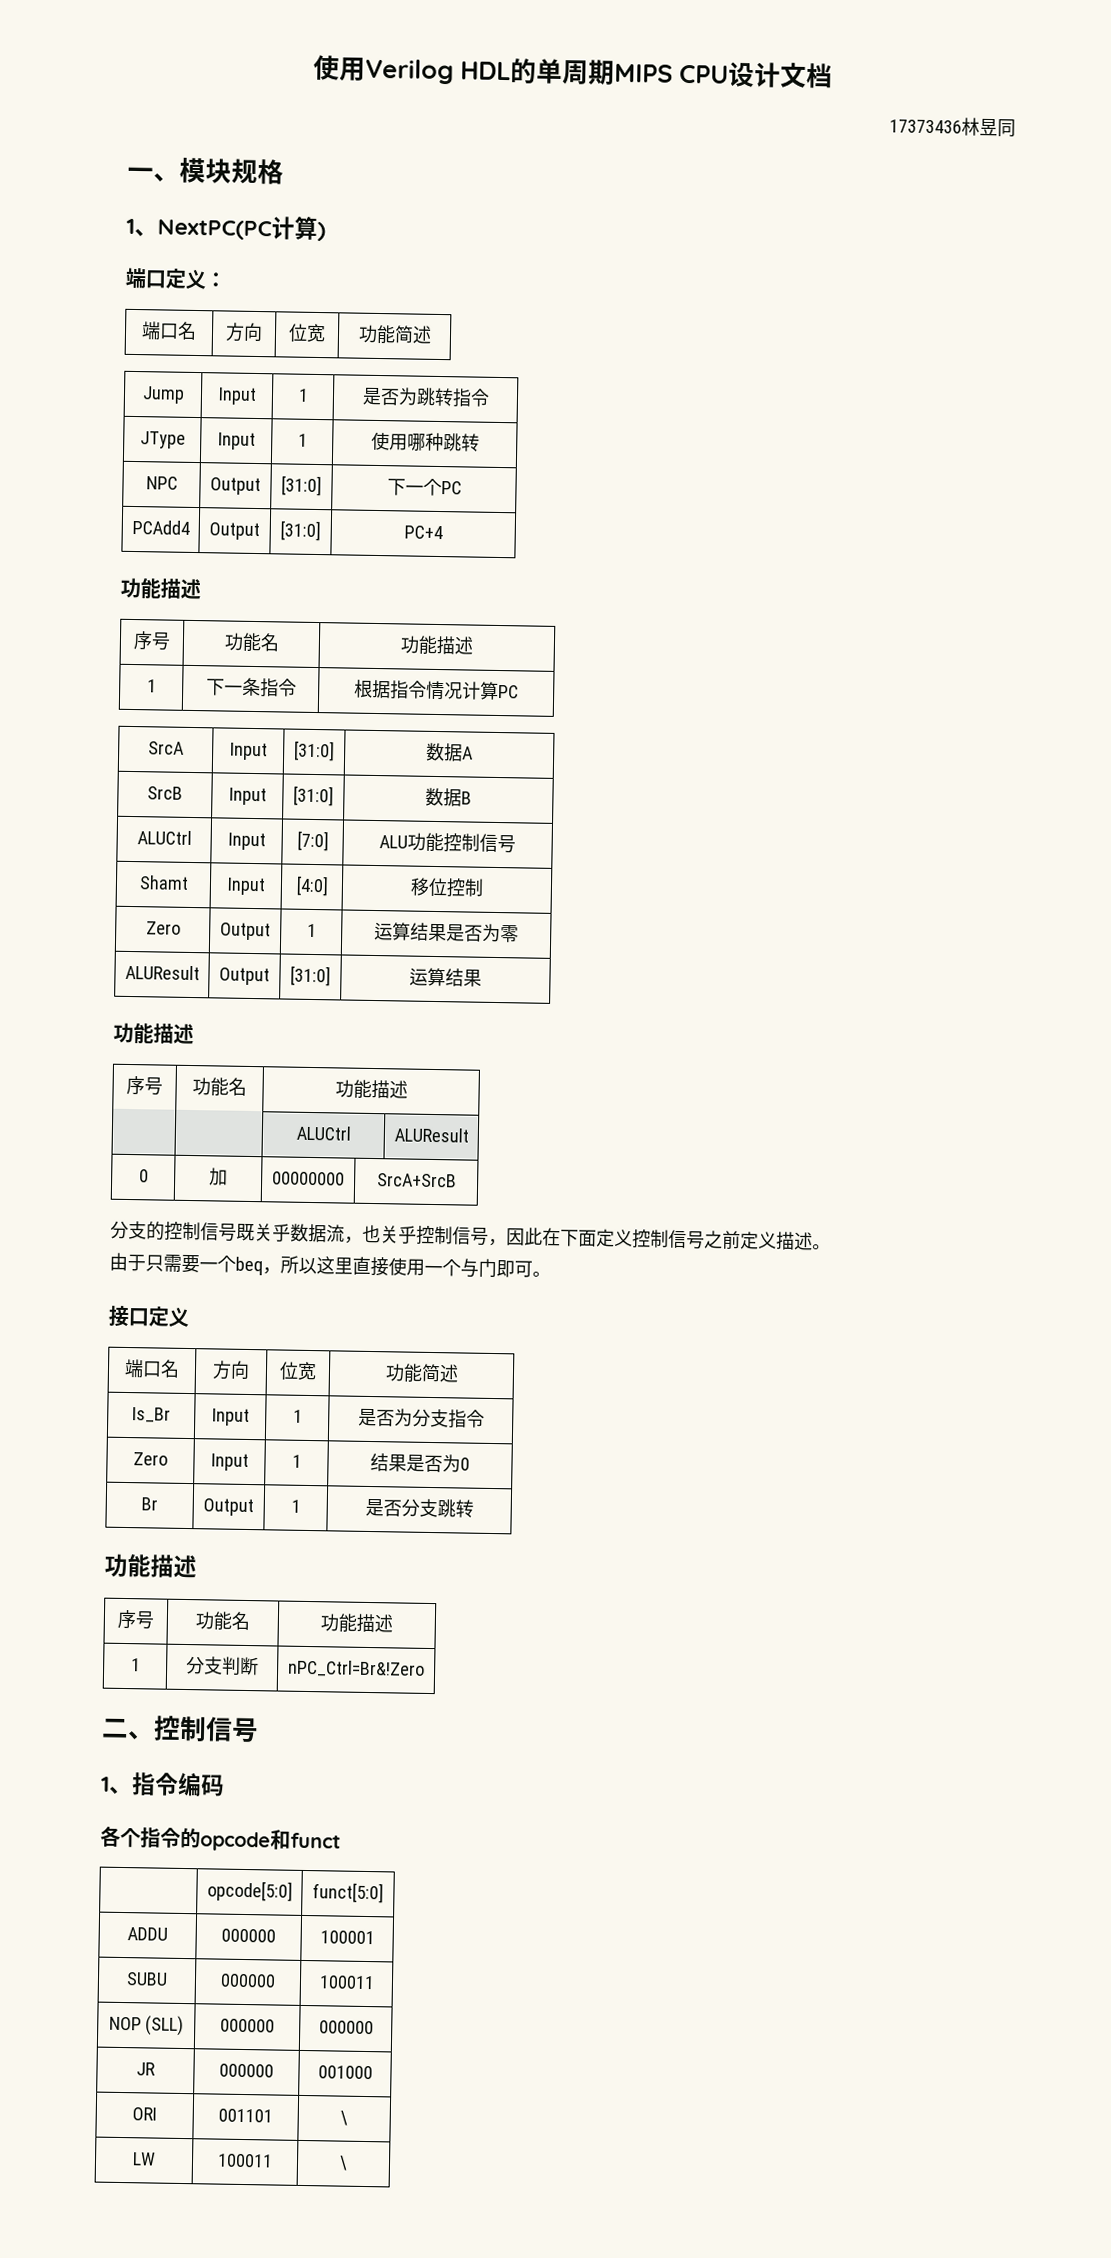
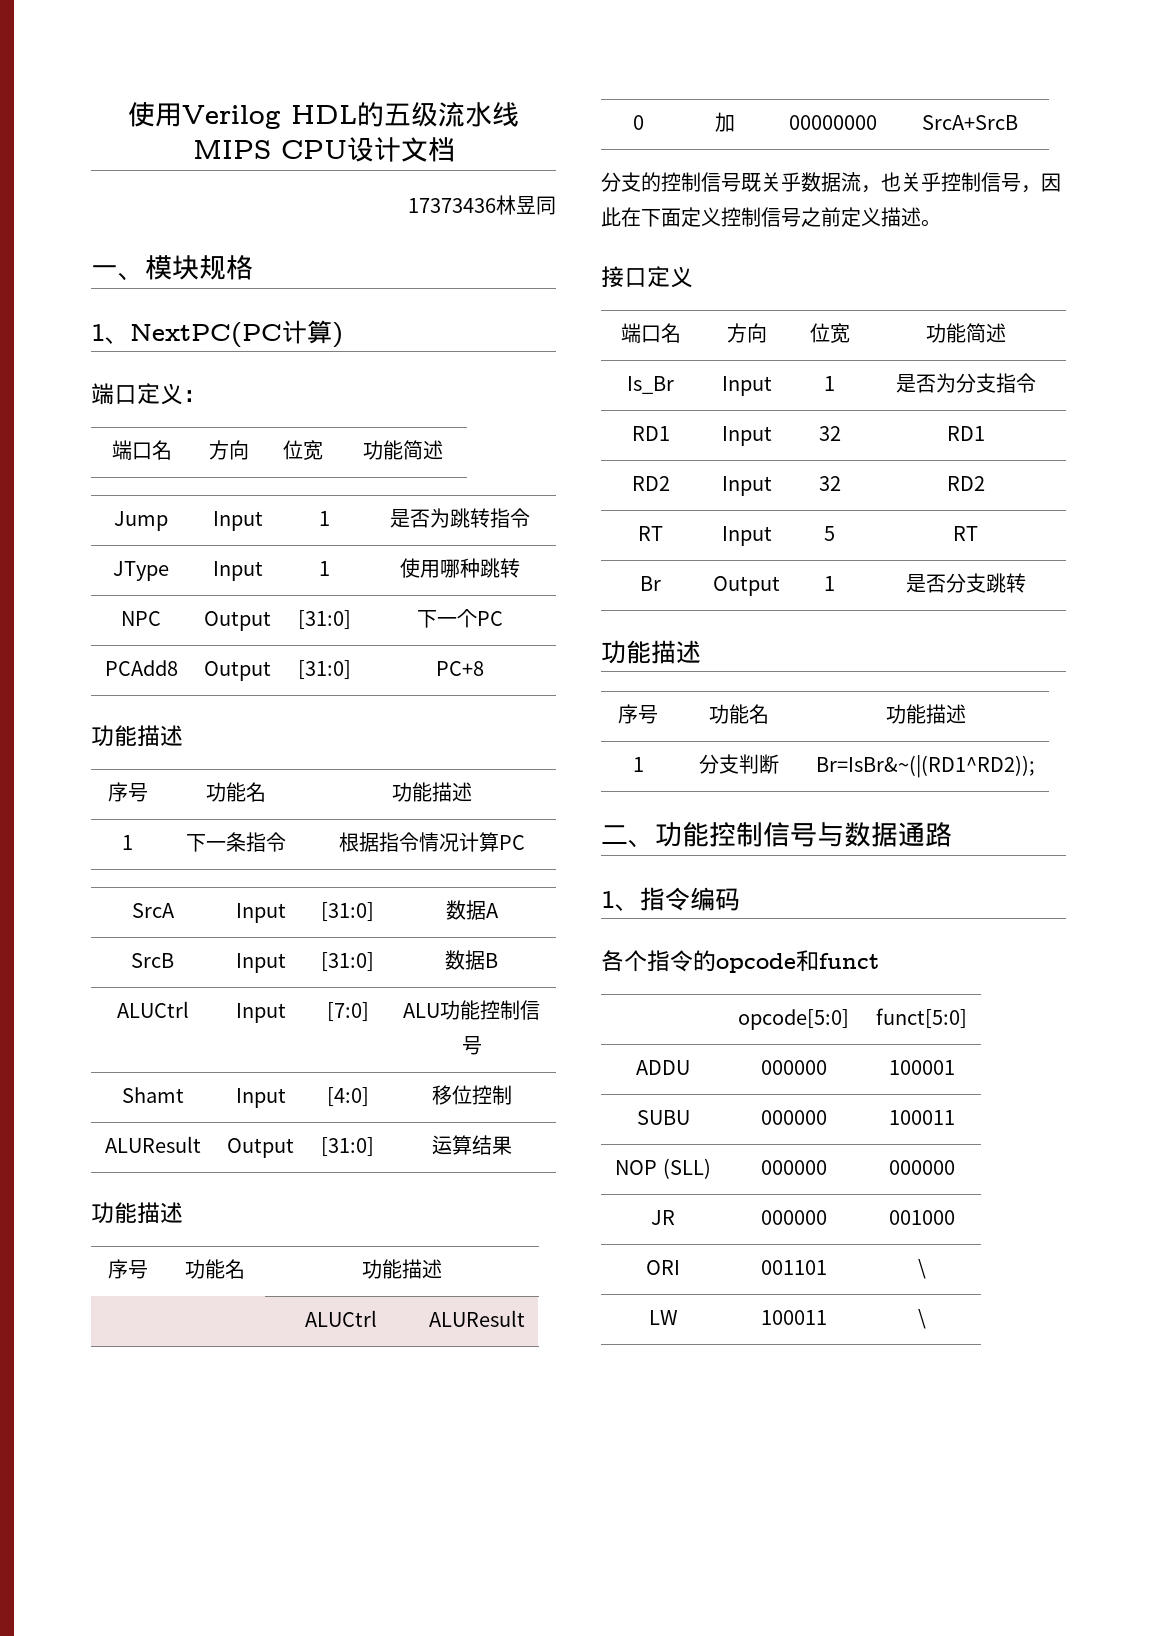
- 使用Verilog HDL的单周期MIPS CPU设计文档
+ 使用Verilog HDL的五级流水线MIPS CPU设计文档
- PCAdd4 | Output | [31:0] | PC+4
+ PCAdd8 | Output | [31:0] | PC+8
- Zero | Output | 1 | 运算结果是否为零
- 由于只需要一个beq，所以这里直接使用一个与门即可。
- Zero | Input | 1 | 结果是否为0
+ RD1 | Input | 32 | RD1
+ RD2 | Input | 32 | RD2
+ RT | Input | 5 | RT
- 1 | 分支判断 | nPC_Ctrl=Br&!Zero
+ 1 | 分支判断 | Br=IsBr&~(|(RD1^RD2));
- 二、控制信号
+ 二、功能控制信号与数据通路

